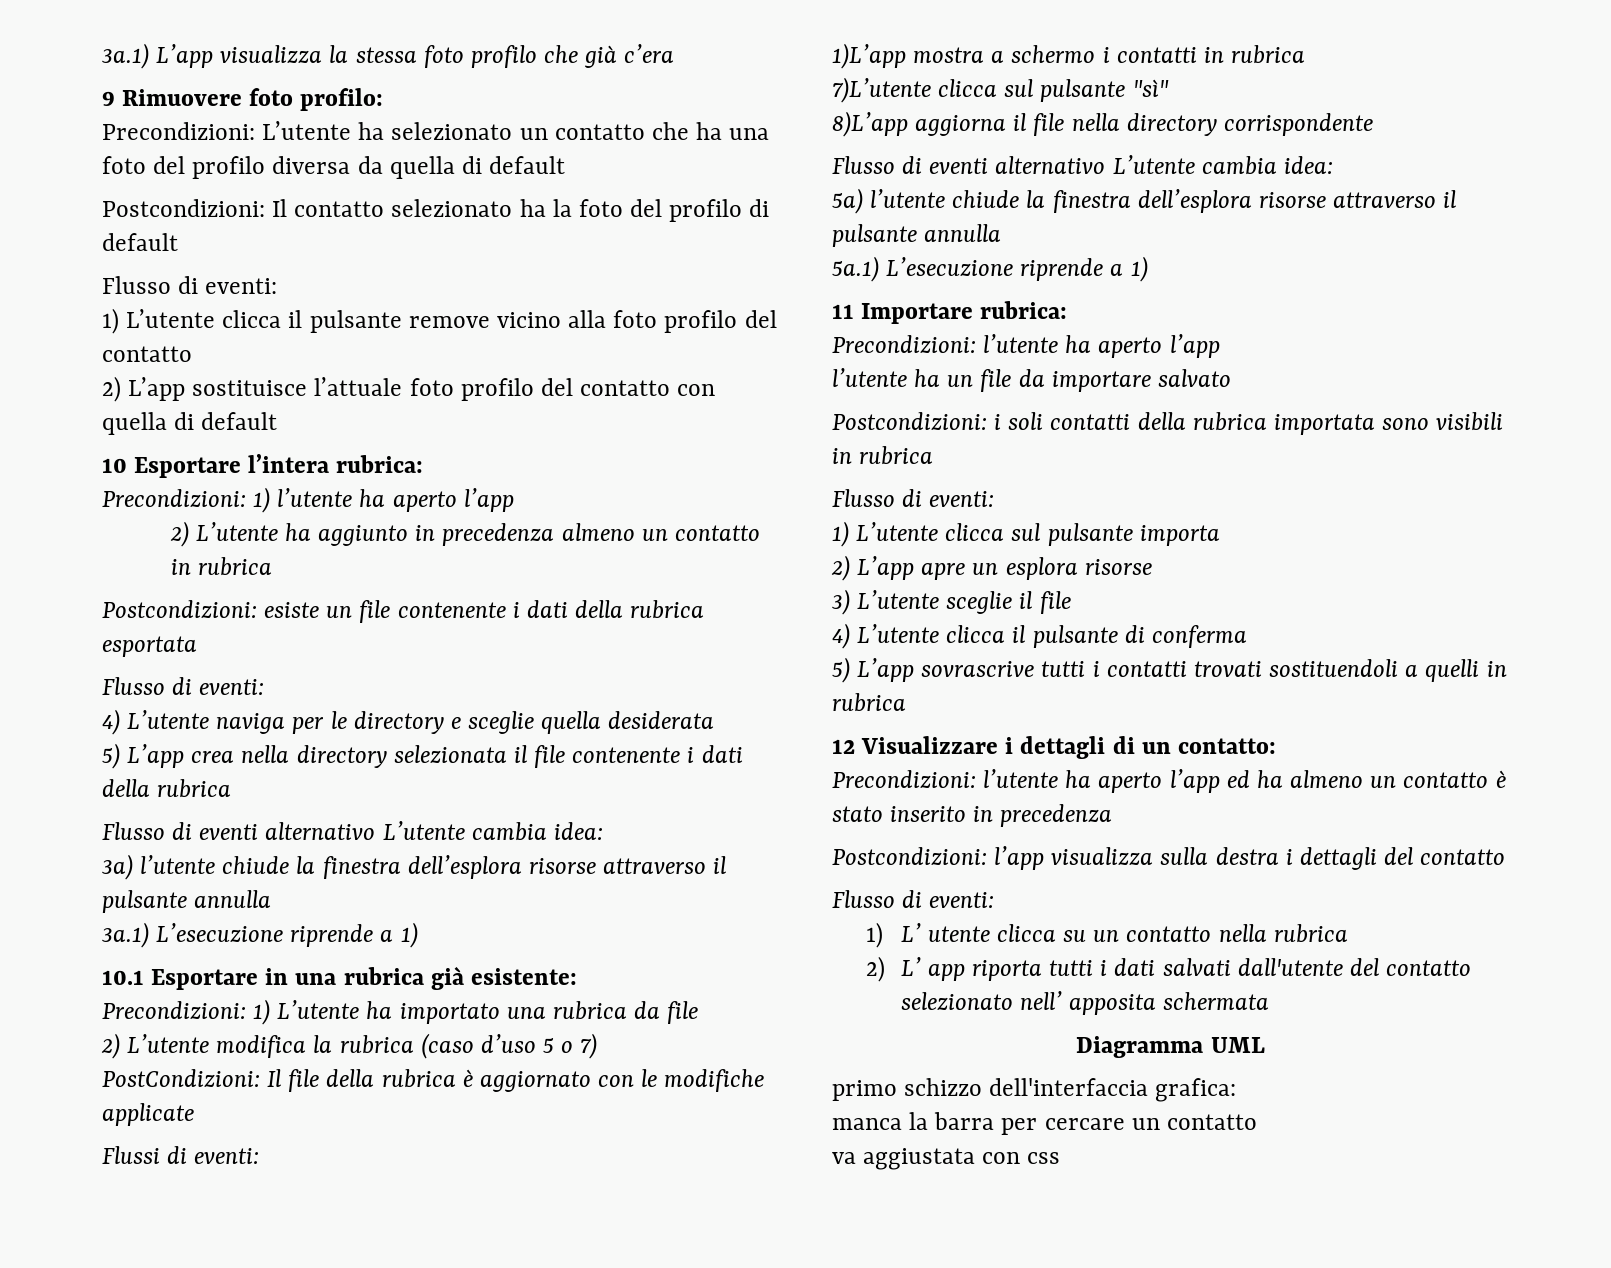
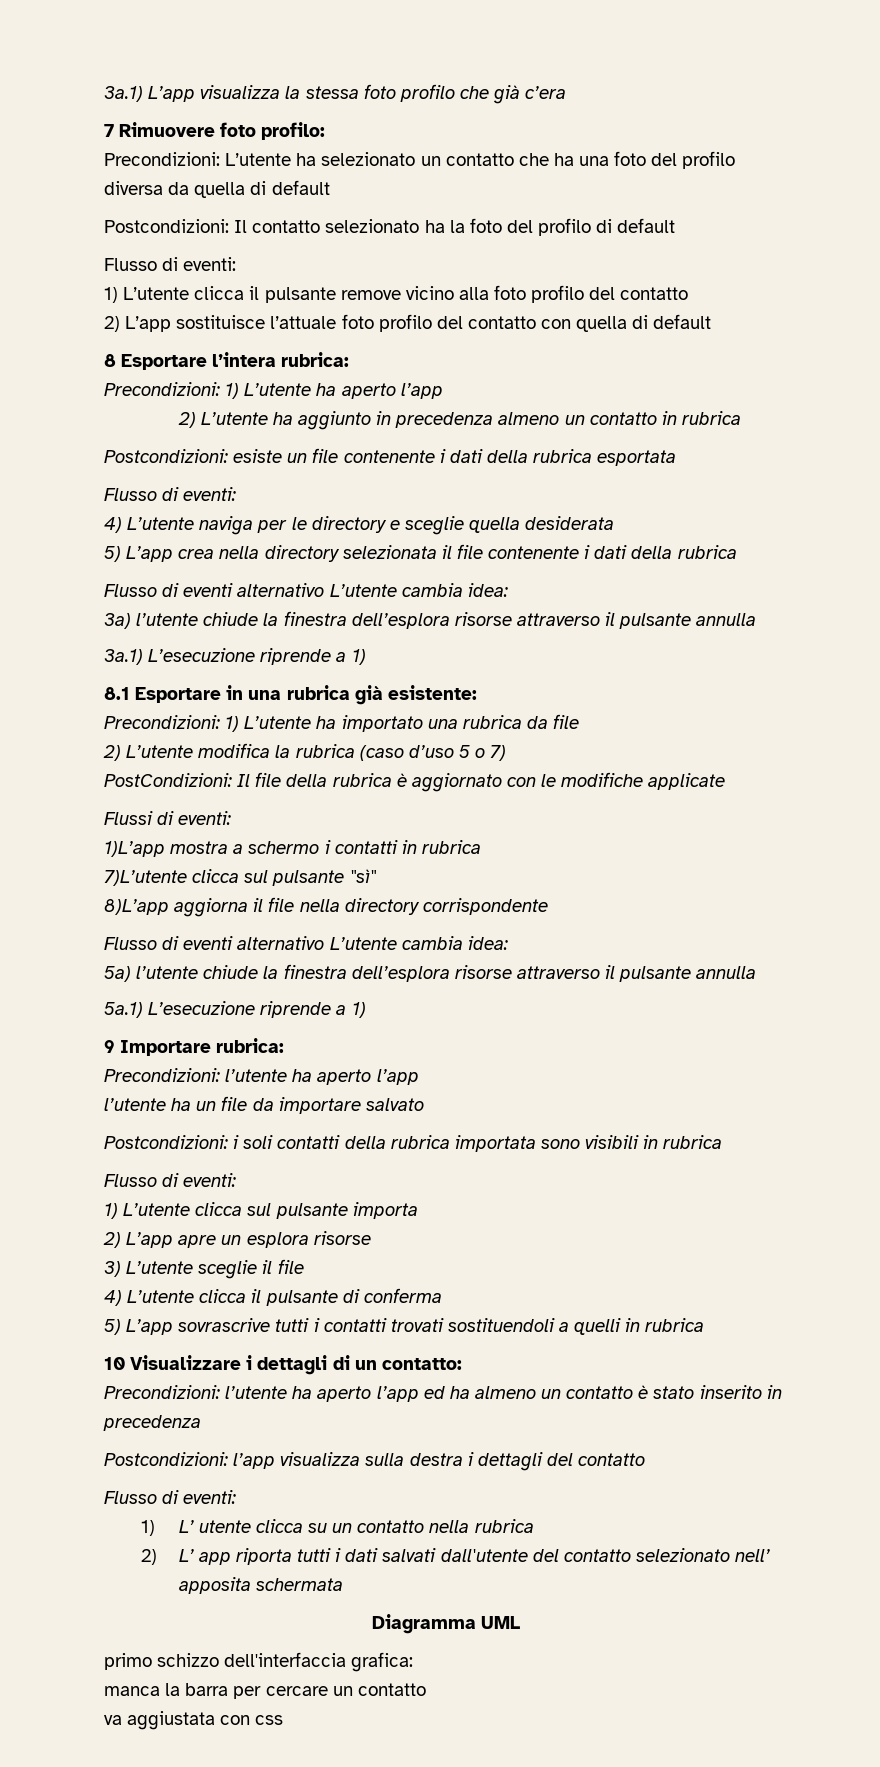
- 9 Rimuovere foto profilo:
+ 7 Rimuovere foto profilo:
- 10 Esportare l’intera rubrica:
+ 8 Esportare l’intera rubrica:
- Precondizioni: 1) l’utente ha aperto l’app
+ Precondizioni: 1) L’utente ha aperto l’app
- 10.1 Esportare in una rubrica già esistente:
+ 8.1 Esportare in una rubrica già esistente:
- 11 Importare rubrica:
+ 9 Importare rubrica:
- 12 Visualizzare i dettagli di un contatto:
+ 10 Visualizzare i dettagli di un contatto:

